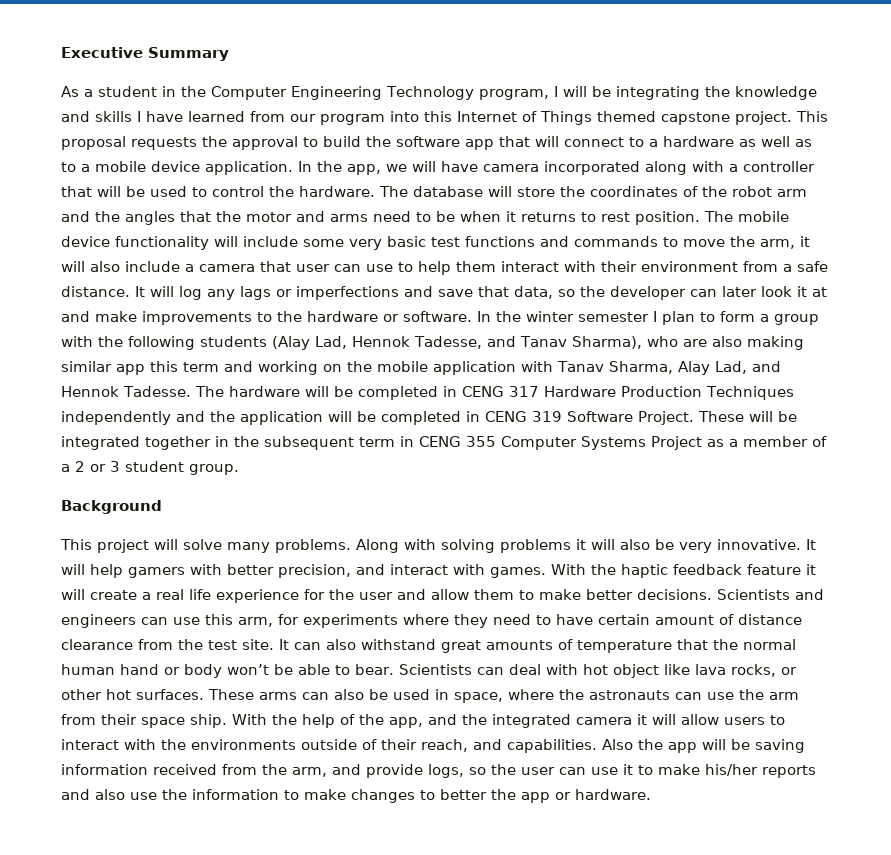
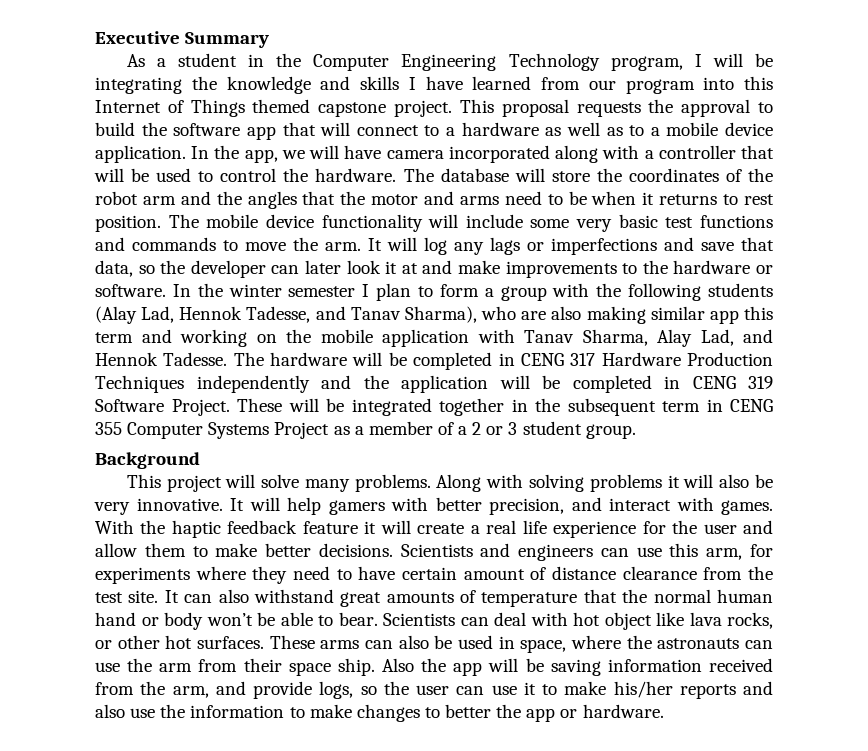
- The mobile device functionality will include some very basic test functions and commands to move the arm, it will also include a camera that user can use to help them interact with their environment from a safe distance.
+ The mobile device functionality will include some very basic test functions and commands to move the arm.
- With the help of the app, and the integrated camera it will allow users to interact with the environments outside of their reach, and capabilities.

